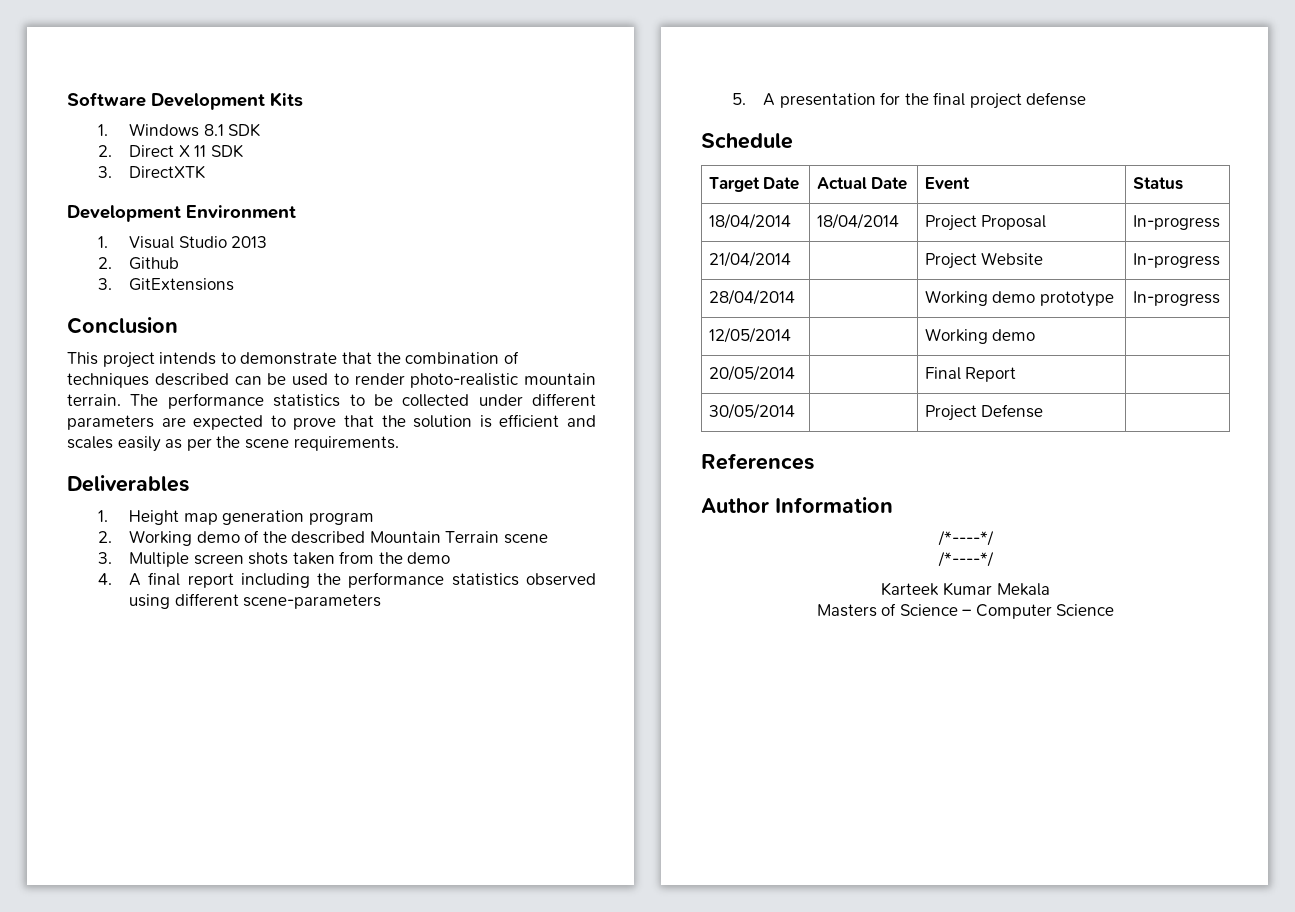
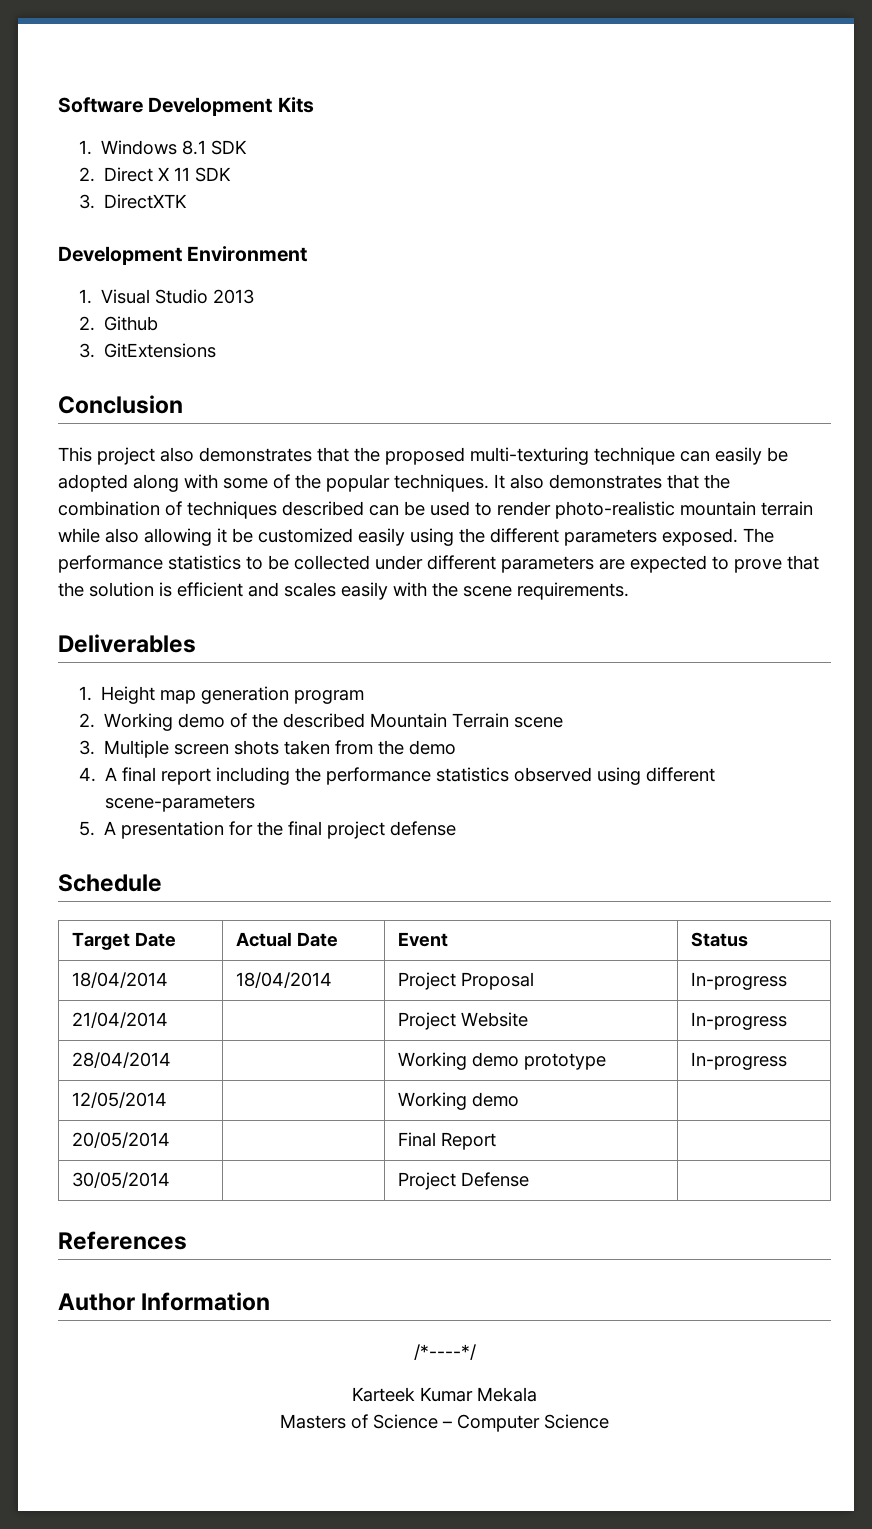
- This project intends to demonstrate that the combination of techniques described can be used to render photo-realistic mountain terrain.
+ This project also demonstrates that the proposed multi-texturing technique can easily be adopted along with some of the popular techniques. It also demonstrates that the combination of techniques described can be used to render photo-realistic mountain terrain while also allowing it be customized easily using the different parameters exposed.
- The performance statistics to be collected under different parameters are expected to prove that the solution is efficient and scales easily as per the scene requirements.
+ The performance statistics to be collected under different parameters are expected to prove that the solution is efficient and scales easily with the scene requirements.
  Author Information
- /*----*/

